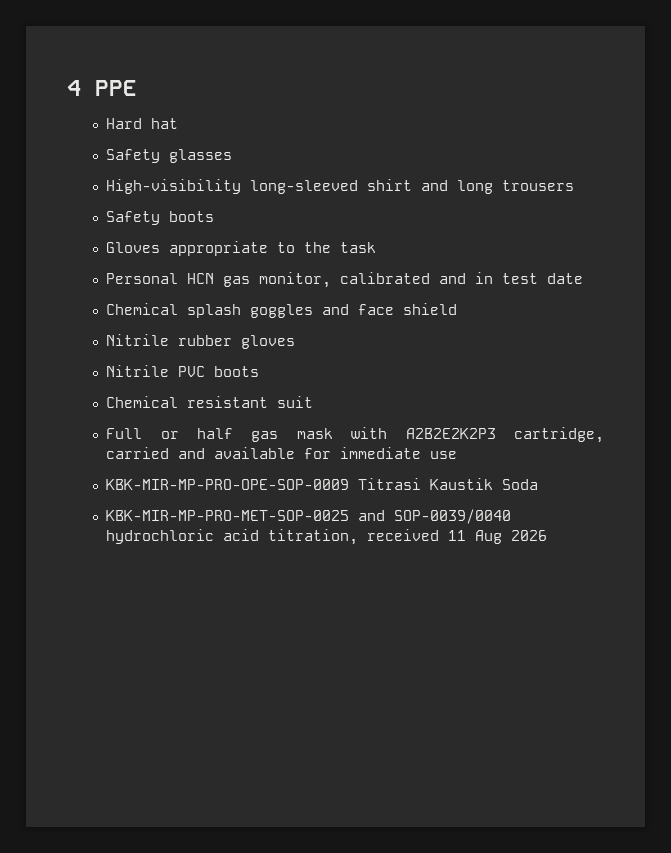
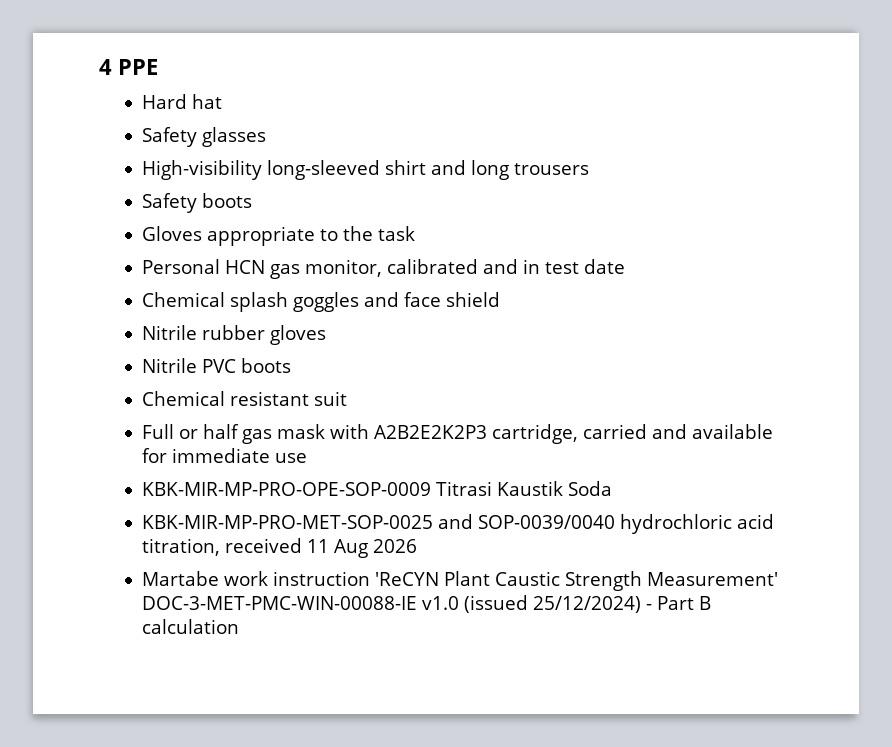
+ Martabe work instruction 'ReCYN Plant Caustic Strength Measurement' DOC-3-MET-PMC-WIN-00088-IE v1.0 (issued 25/12/2024) - Part B calculation

